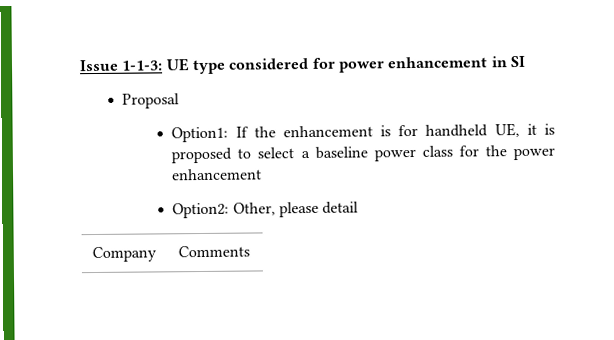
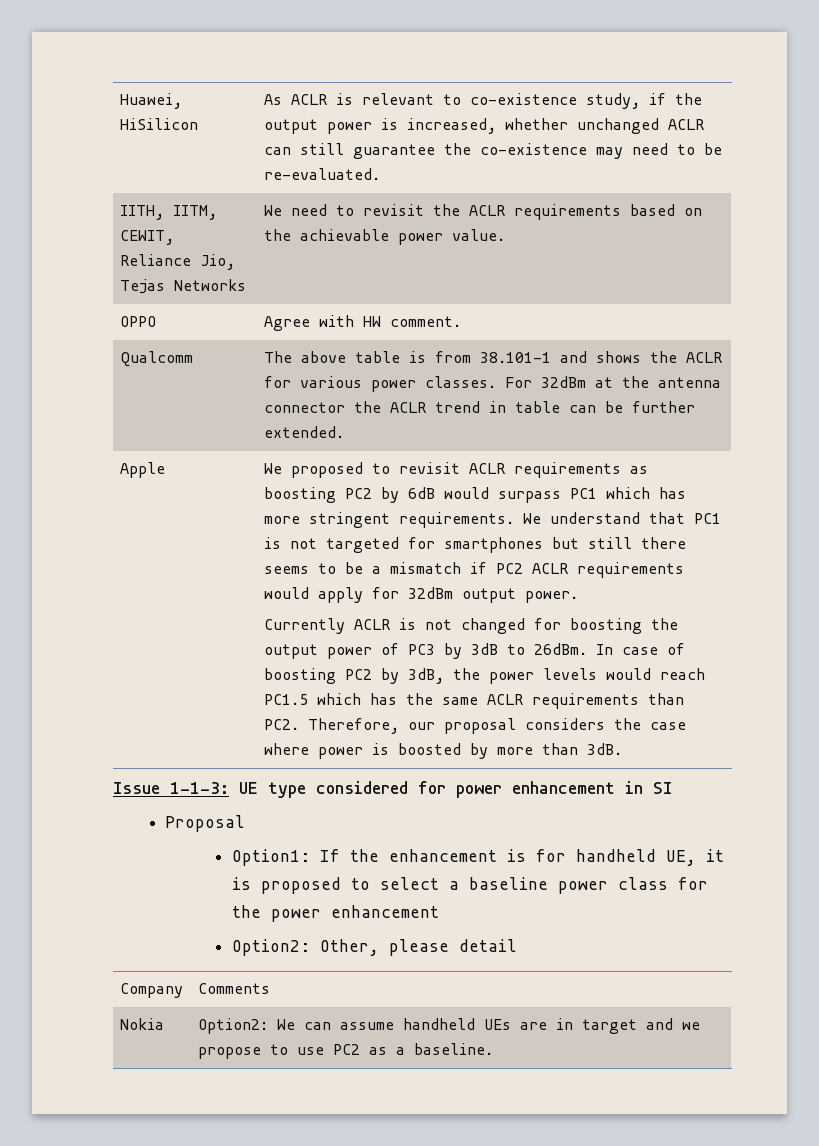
+ Huawei, HiSilicon | As ACLR is relevant to co-existence study, if the output power is increased, whether unchanged ACLR can still guarantee the co-existence may need to be re-evaluated.
+ IITH, IITM, CEWIT, Reliance Jio, Tejas Networks | We need to revisit the ACLR requirements based on the achievable power value.
+ OPPO | Agree with HW comment.
+ Qualcomm | The above table is from 38.101-1 and shows the ACLR for various power classes. For 32dBm at the antenna connector the ACLR trend in table can be further extended.
+ Apple | We proposed to revisit ACLR requirements as boosting PC2 by 6dB would surpass PC1 which has more stringent requirements. We understand that PC1 is not targeted for smartphones but still there seems to be a mismatch if PC2 ACLR requirements would apply for 32dBm output power.
+ Currently ACLR is not changed for boosting the output power of PC3 by 3dB to 26dBm. In case of boosting PC2 by 3dB, the power levels would reach PC1.5 which has the same ACLR requirements than PC2. Therefore, our proposal considers the case where power is boosted by more than 3dB.
+ Nokia | Option2: We can assume handheld UEs are in target and we propose to use PC2 as a baseline.

